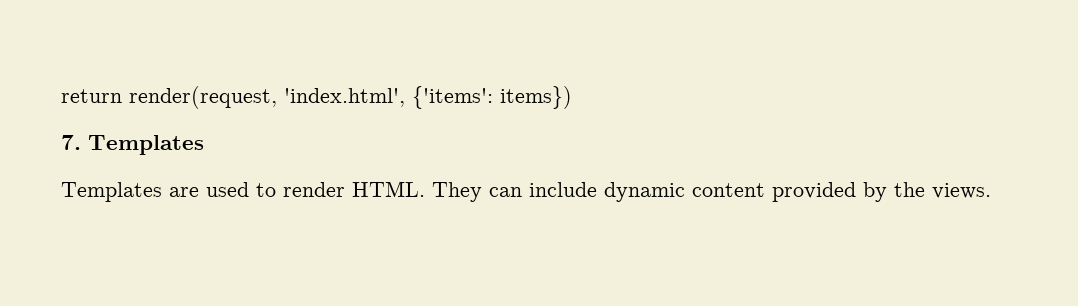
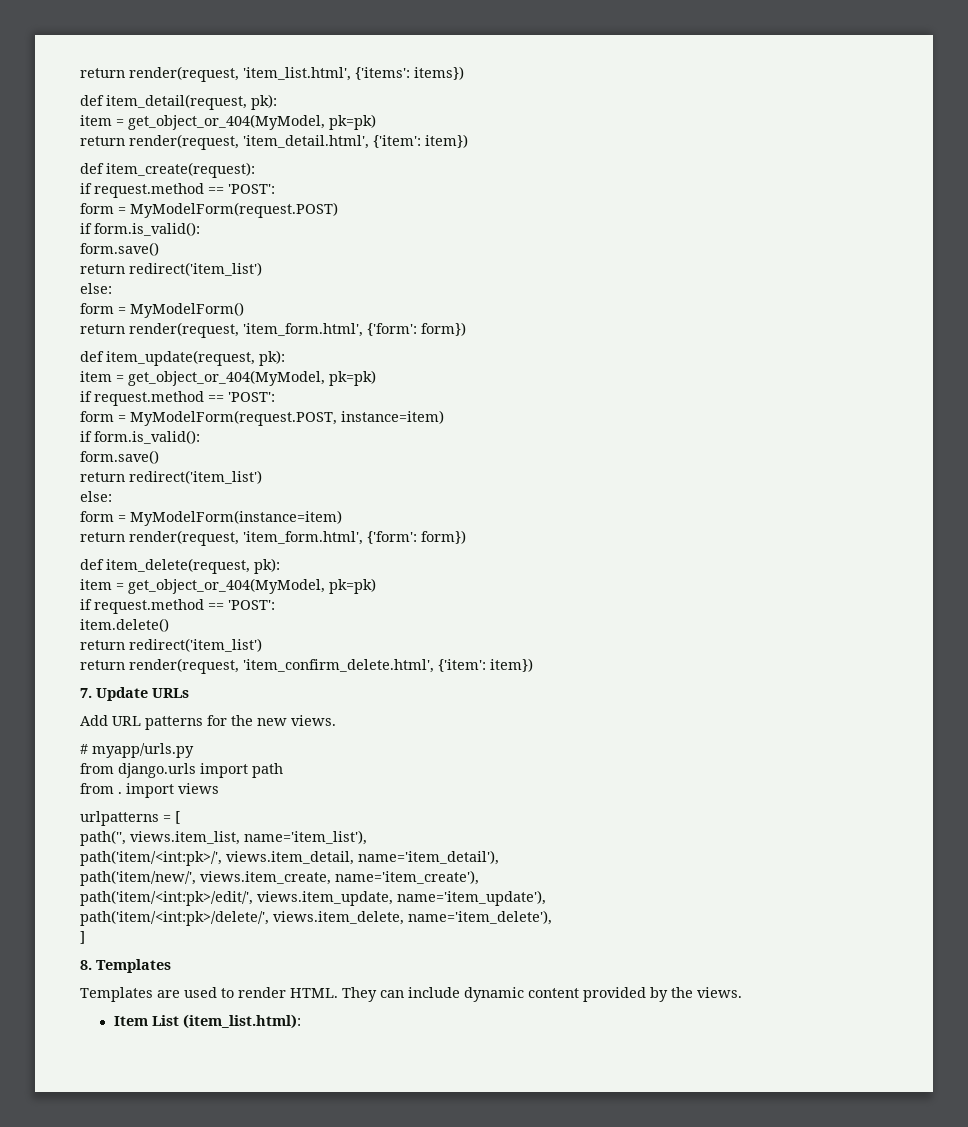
- return render(request, 'index.html', {'items': items})
+ return render(request, 'item_list.html', {'items': items})
- 7. Templates
+ def item_detail(request, pk):
+ item = get_object_or_404(MyModel, pk=pk)
+ return render(request, 'item_detail.html', {'item': item})
+ def item_create(request):
+ if request.method == 'POST':
+ form = MyModelForm(request.POST)
+ if form.is_valid():
+ form.save()
+ return redirect('item_list')
+ else:
+ form = MyModelForm()
+ return render(request, 'item_form.html', {'form': form})
+ def item_update(request, pk):
+ item = get_object_or_404(MyModel, pk=pk)
+ if request.method == 'POST':
+ form = MyModelForm(request.POST, instance=item)
+ if form.is_valid():
+ form.save()
+ return redirect('item_list')
+ else:
+ form = MyModelForm(instance=item)
+ return render(request, 'item_form.html', {'form': form})
+ def item_delete(request, pk):
+ item = get_object_or_404(MyModel, pk=pk)
+ if request.method == 'POST':
+ item.delete()
+ return redirect('item_list')
+ return render(request, 'item_confirm_delete.html', {'item': item})
+ 7. Update URLs
+ Add URL patterns for the new views.
+ # myapp/urls.py
+ from django.urls import path
+ from . import views
+ urlpatterns = [
+ path('', views.item_list, name='item_list'),
+ path('item/<int:pk>/', views.item_detail, name='item_detail'),
+ path('item/new/', views.item_create, name='item_create'),
+ path('item/<int:pk>/edit/', views.item_update, name='item_update'),
+ path('item/<int:pk>/delete/', views.item_delete, name='item_delete'),
+ ]
+ 8. Templates
+ Item List (item_list.html):

